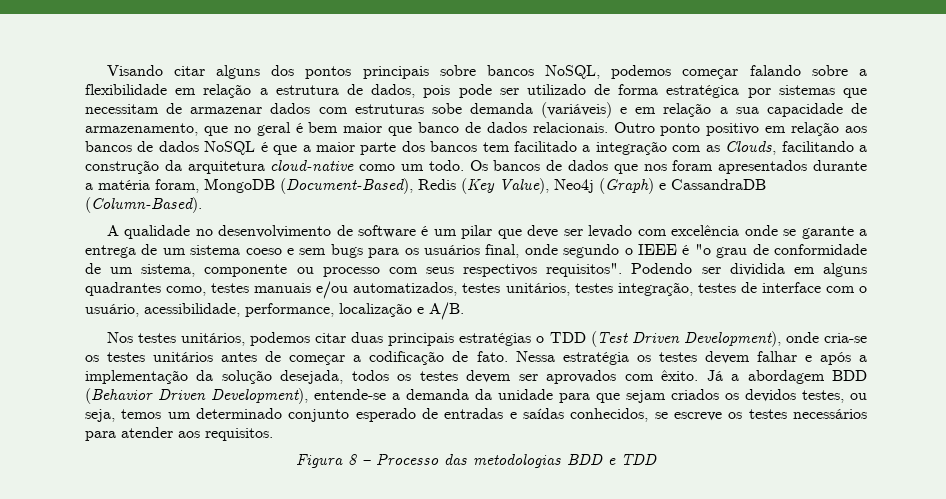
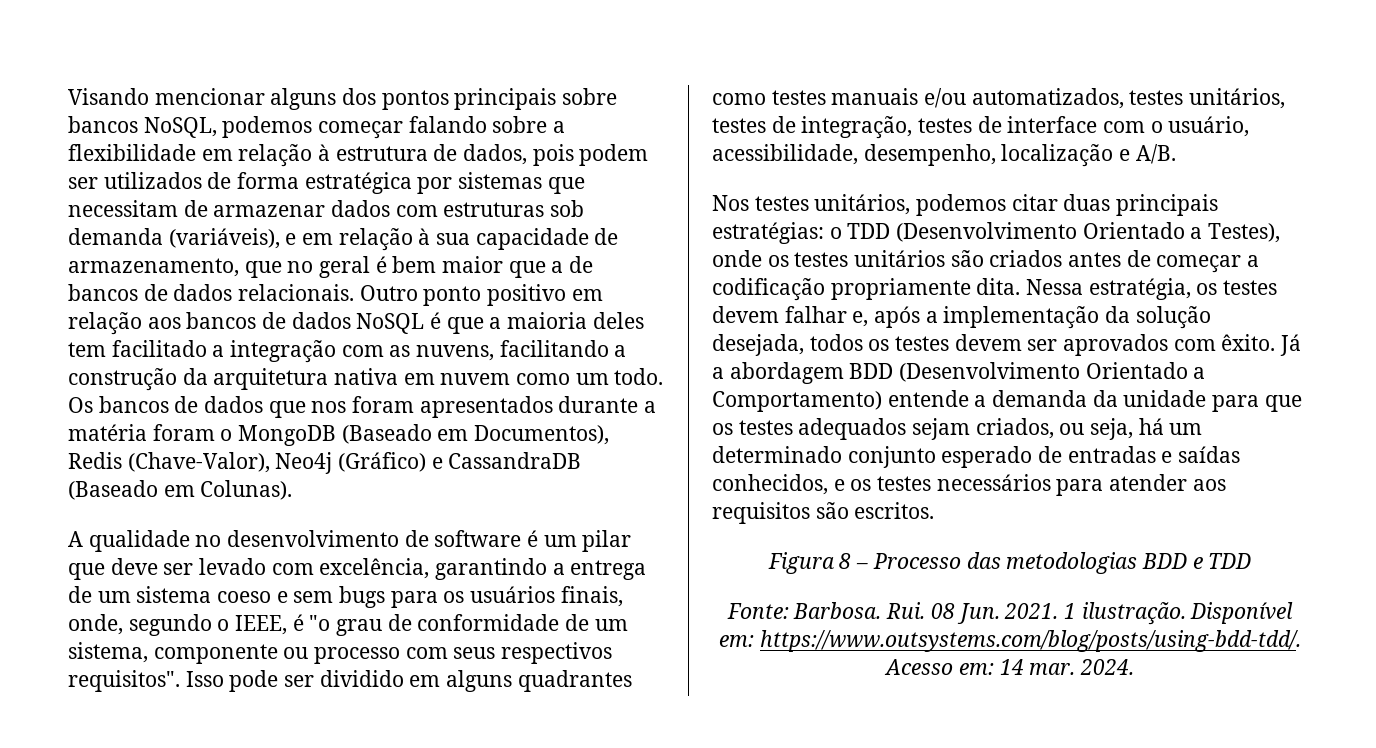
- Visando citar alguns dos pontos principais sobre bancos NoSQL, podemos começar falando sobre a flexibilidade em relação a estrutura de dados, pois pode ser utilizado de forma estratégica por sistemas que necessitam de armazenar dados com estruturas sobe demanda (variáveis) e em relação a sua capacidade de armazenamento, que no geral é bem maior que banco de dados relacionais.
+ Visando mencionar alguns dos pontos principais sobre bancos NoSQL, podemos começar falando sobre a flexibilidade em relação à estrutura de dados, pois podem ser utilizados de forma estratégica por sistemas que necessitam de armazenar dados com estruturas sob demanda (variáveis), e em relação à sua capacidade de armazenamento, que no geral é bem maior que a de bancos de dados relacionais.
- Outro ponto positivo em relação aos bancos de dados NoSQL é que a maior parte dos bancos tem facilitado a integração com as Clouds, facilitando a construção da arquitetura cloud-native como um todo.
+ Outro ponto positivo em relação aos bancos de dados NoSQL é que a maioria deles tem facilitado a integração com as nuvens, facilitando a construção da arquitetura nativa em nuvem como um todo.
- Os bancos de dados que nos foram apresentados durante a matéria foram, MongoDB (Document-Based), Redis (Key Value), Neo4j (Graph) e CassandraDB (Column-Based).
+ Os bancos de dados que nos foram apresentados durante a matéria foram o MongoDB (Baseado em Documentos), Redis (Chave-Valor), Neo4j (Gráfico) e CassandraDB (Baseado em Colunas).
- A qualidade no desenvolvimento de software é um pilar que deve ser levado com excelência onde se garante a entrega de um sistema coeso e sem bugs para os usuários final, onde segundo o IEEE é "o grau de conformidade de um sistema, componente ou processo com seus respectivos requisitos".
+ A qualidade no desenvolvimento de software é um pilar que deve ser levado com excelência, garantindo a entrega de um sistema coeso e sem bugs para os usuários finais, onde, segundo o IEEE, é "o grau de conformidade de um sistema, componente ou processo com seus respectivos requisitos".
- Podendo ser dividida em alguns quadrantes como, testes manuais e/ou automatizados, testes unitários, testes integração, testes de interface com o usuário, acessibilidade, performance, localização e A/B.
+ Isso pode ser dividido em alguns quadrantes como testes manuais e/ou automatizados, testes unitários, testes de integração, testes de interface com o usuário, acessibilidade, desempenho, localização e A/B.
- Nos testes unitários, podemos citar duas principais estratégias o TDD (Test Driven Development), onde cria-se os testes unitários antes de começar a codificação de fato. Nessa estratégia os testes devem falhar e após a implementação da solução desejada, todos os testes devem ser aprovados com êxito.
+ Nos testes unitários, podemos citar duas principais estratégias: o TDD (Desenvolvimento Orientado a Testes), onde os testes unitários são criados antes de começar a codificação propriamente dita. Nessa estratégia, os testes devem falhar e, após a implementação da solução desejada, todos os testes devem ser aprovados com êxito.
- Já a abordagem BDD (Behavior Driven Development), entende-se a demanda da unidade para que sejam criados os devidos testes, ou seja, temos um determinado conjunto esperado de entradas e saídas conhecidos, se escreve os testes necessários para atender aos requisitos.
+ Já a abordagem BDD (Desenvolvimento Orientado a Comportamento) entende a demanda da unidade para que os testes adequados sejam criados, ou seja, há um determinado conjunto esperado de entradas e saídas conhecidos, e os testes necessários para atender aos requisitos são escritos.
+ Fonte: Barbosa. Rui. 08 Jun. 2021. 1 ilustração. Disponível em: https://www.outsystems.com/blog/posts/using-bdd-tdd/. Acesso em: 14 mar. 2024.

